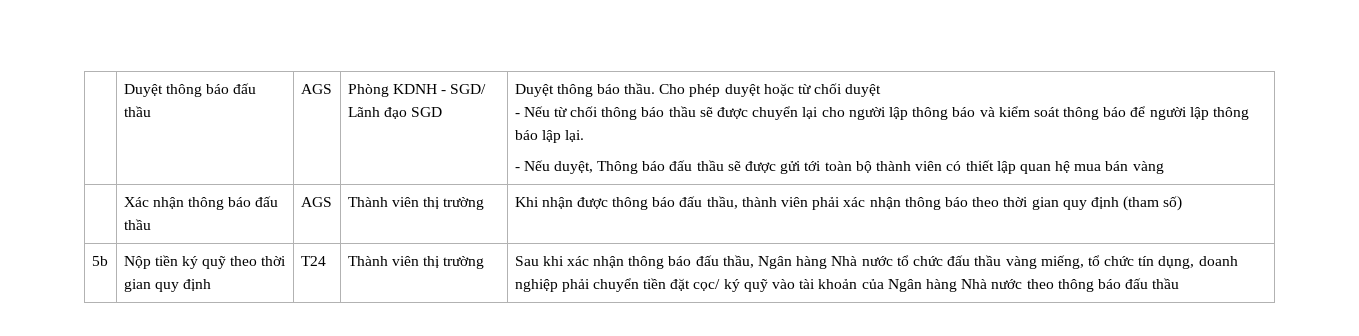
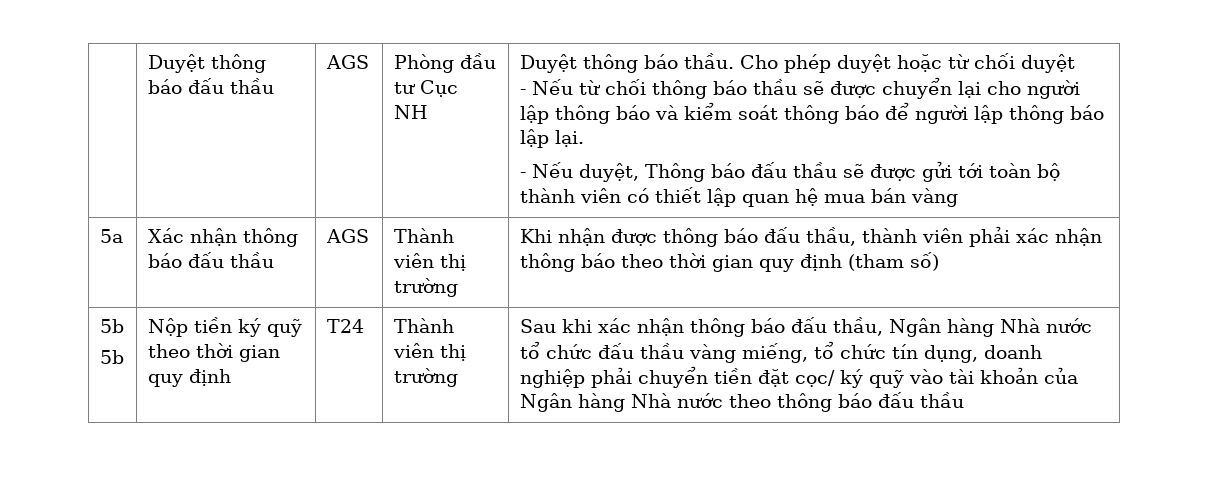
- Phòng KDNH - SGD/ Lãnh đạo SGD
+ Phòng đầu tư Cục NH
- | Xác nhận thông báo đấu thầu | AGS | Thành viên thị trường | Khi nhận được thông báo đấu thầu, thành viên phải xác nhận thông báo theo thời gian quy định (tham số)
+ 5a | Xác nhận thông báo đấu thầu | AGS | Thành viên thị trường | Khi nhận được thông báo đấu thầu, thành viên phải xác nhận thông báo theo thời gian quy định (tham số)
+ 5b

